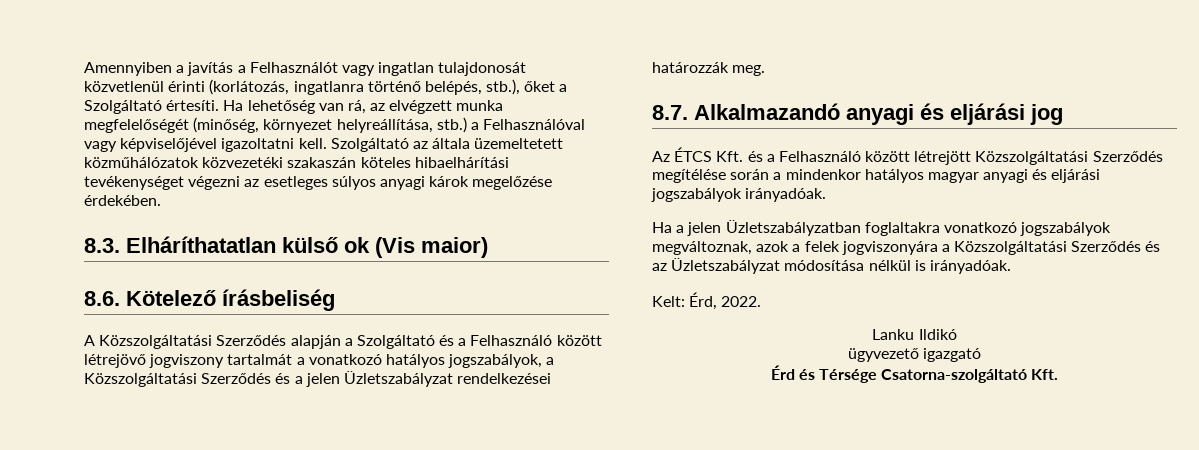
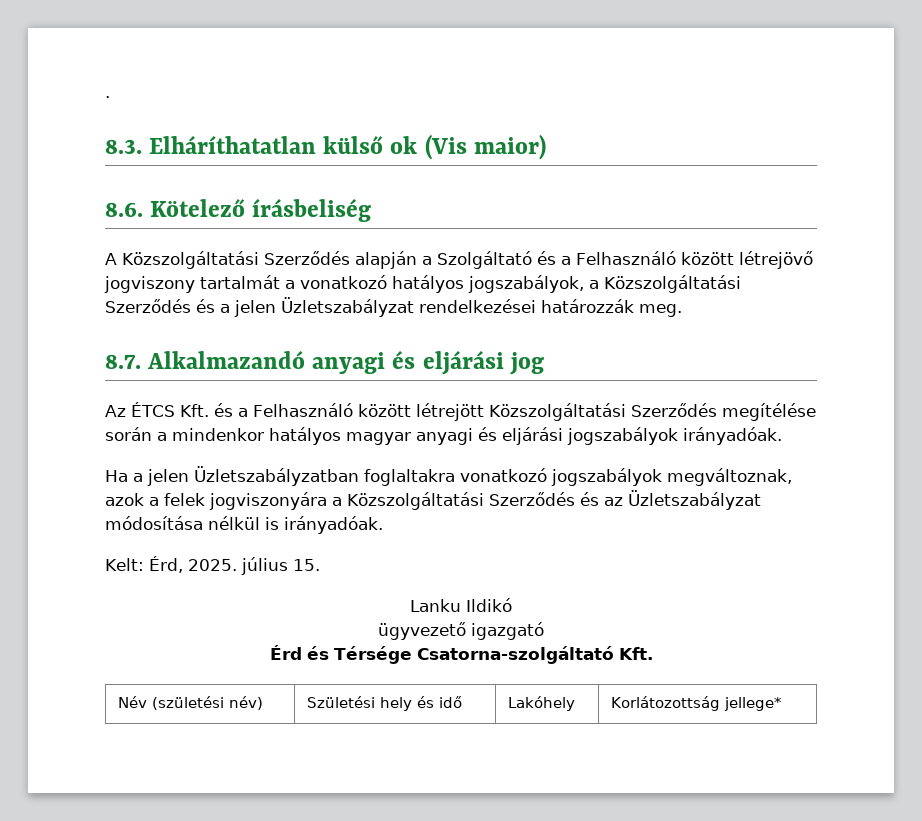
- Amennyiben a javítás a Felhasználót vagy ingatlan tulajdonosát közvetlenül érinti (korlátozás, ingatlanra történő belépés, stb.), őket a Szolgáltató értesíti. Ha lehetőség van rá, az elvégzett munka megfelelőségét (minőség, környezet helyreállítása, stb.) a Felhasználóval vagy képviselőjével igazoltatni kell. Szolgáltató az általa üzemeltetett közműhálózatok közvezetéki szakaszán köteles hibaelhárítási tevékenységet végezni az esetleges súlyos anyagi károk megelőzése érdekében.
+ .
- Kelt: Érd, 2022.
+ Kelt: Érd, 2025. július 15.
+ Név (születési név) | Születési hely és idő | Lakóhely | Korlátozottság jellege*

